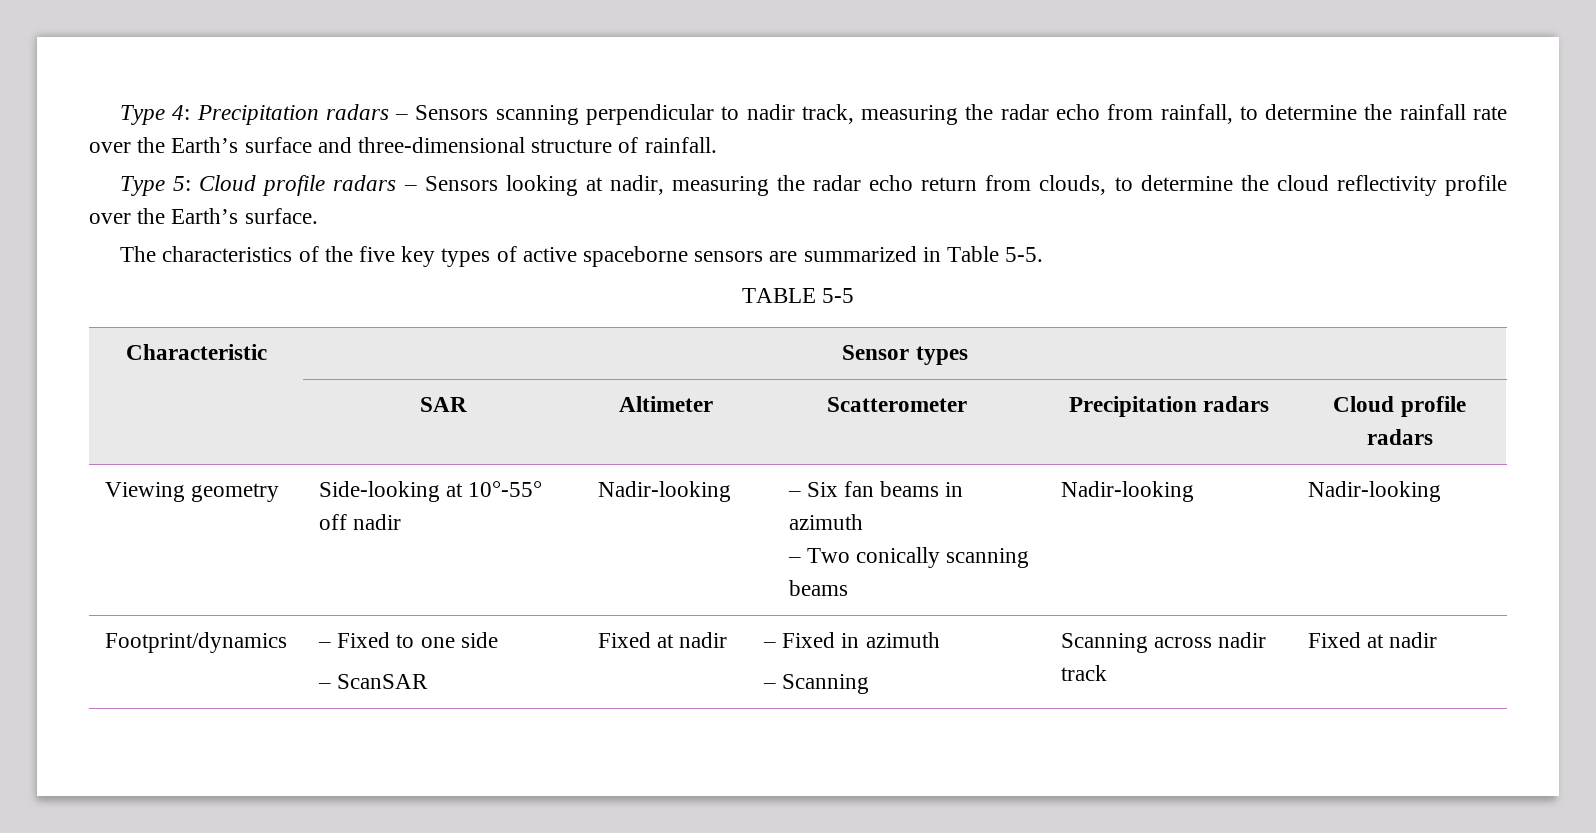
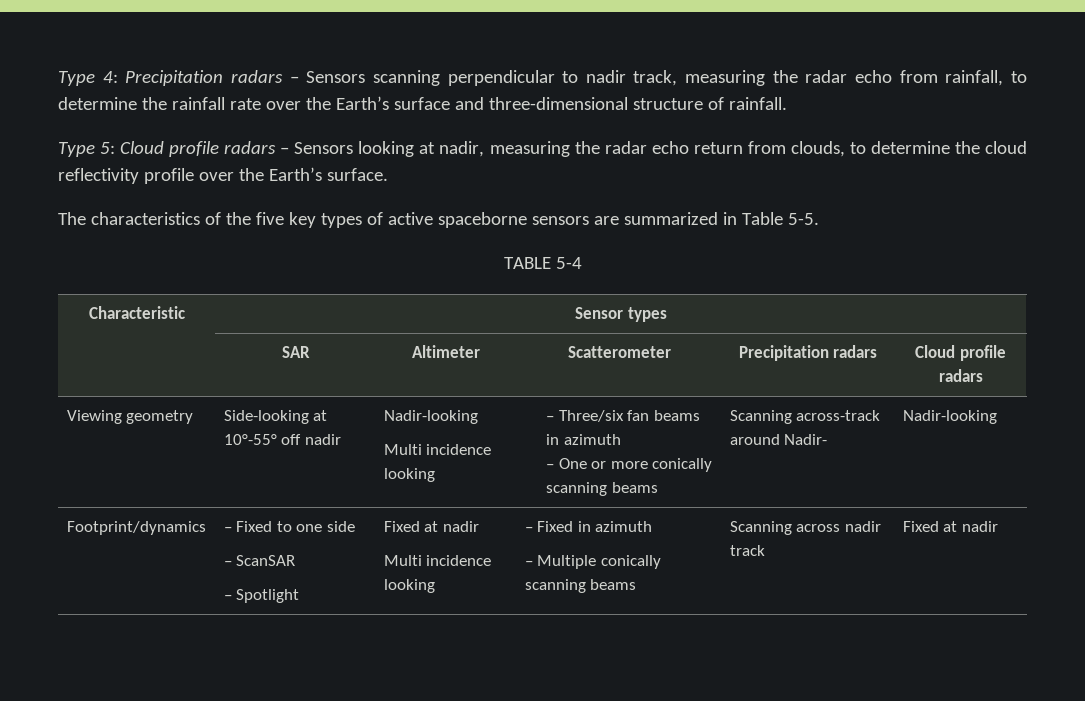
- TABLE 5-5
+ TABLE 5-4
- Viewing geometry | Side-looking at 10°-55° off nadir | Nadir-looking | – Six fan beams in azimuth
- – Two conically scanning beams | Nadir-looking | Nadir-looking
+ Viewing geometry | Side-looking at 10°-55° off nadir | Nadir-looking
+ Multi incidence looking | – Three/six fan beams in azimuth
+ – One or more conically scanning beams | Scanning across-track around Nadir- | Nadir-looking
  Footprint/dynamics | – Fixed to one side
- – ScanSAR | Fixed at nadir | – Fixed in azimuth
- – Scanning | Scanning across nadir track | Fixed at nadir
+ – ScanSAR
+ – Spotlight | Fixed at nadir
+ Multi incidence looking | – Fixed in azimuth
+ – Multiple conically scanning beams | Scanning across nadir track | Fixed at nadir

